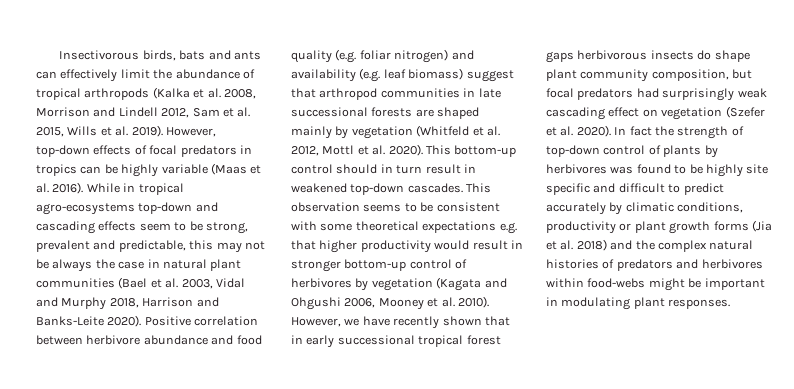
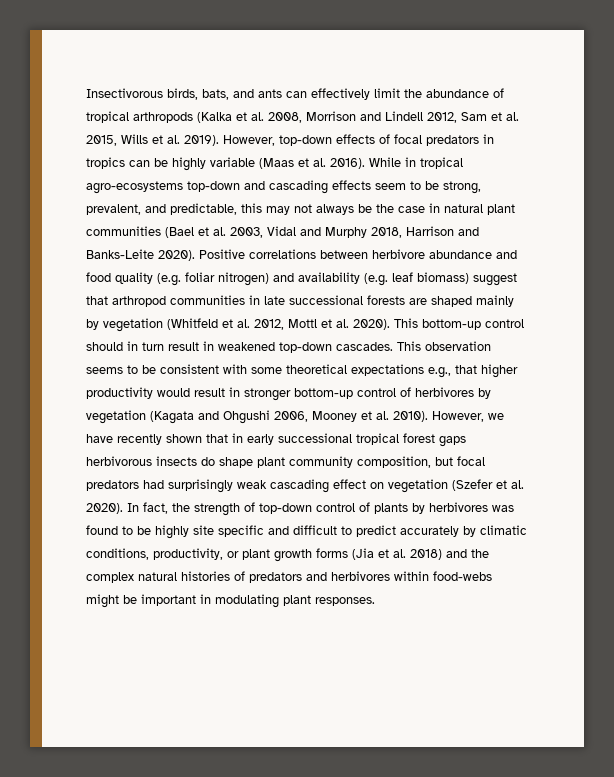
- Insectivorous birds, bats and ants can effectively limit the abundance of tropical arthropods (Kalka et al. 2008, Morrison and Lindell 2012, Sam et al. 2015, Wills et al. 2019).
+ Insectivorous birds, bats, and ants can effectively limit the abundance of tropical arthropods (Kalka et al. 2008, Morrison and Lindell 2012, Sam et al. 2015, Wills et al. 2019).
- While in tropical agro-ecosystems top-down and cascading effects seem to be strong, prevalent and predictable, this may not be always the case in natural plant communities (Bael et al. 2003, Vidal and Murphy 2018, Harrison and Banks-Leite 2020).
+ While in tropical agro-ecosystems top-down and cascading effects seem to be strong, prevalent, and predictable, this may not always be the case in natural plant communities (Bael et al. 2003, Vidal and Murphy 2018, Harrison and Banks-Leite 2020).
- Positive correlation between herbivore abundance and food quality (e.g. foliar nitrogen) and availability (e.g. leaf biomass) suggest that arthropod communities in late successional forests are shaped mainly by vegetation (Whitfeld et al. 2012, Mottl et al. 2020).
+ Positive correlations between herbivore abundance and food quality (e.g. foliar nitrogen) and availability (e.g. leaf biomass) suggest that arthropod communities in late successional forests are shaped mainly by vegetation (Whitfeld et al. 2012, Mottl et al. 2020).
- This observation seems to be consistent with some theoretical expectations e.g. that higher productivity would result in stronger bottom-up control of herbivores by vegetation (Kagata and Ohgushi 2006, Mooney et al. 2010).
+ This observation seems to be consistent with some theoretical expectations e.g., that higher productivity would result in stronger bottom-up control of herbivores by vegetation (Kagata and Ohgushi 2006, Mooney et al. 2010).
- In fact the strength of top-down control of plants by herbivores was found to be highly site specific and difficult to predict accurately by climatic conditions, productivity or plant growth forms (Jia et al. 2018) and the complex natural histories of predators and herbivores within food-webs might be important in modulating plant responses.
+ In fact, the strength of top-down control of plants by herbivores was found to be highly site specific and difficult to predict accurately by climatic conditions, productivity, or plant growth forms (Jia et al. 2018) and the complex natural histories of predators and herbivores within food-webs might be important in modulating plant responses.

